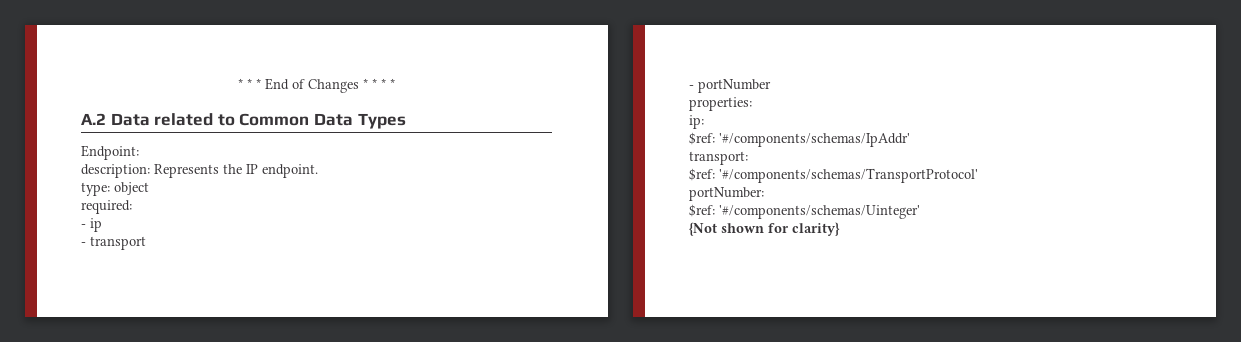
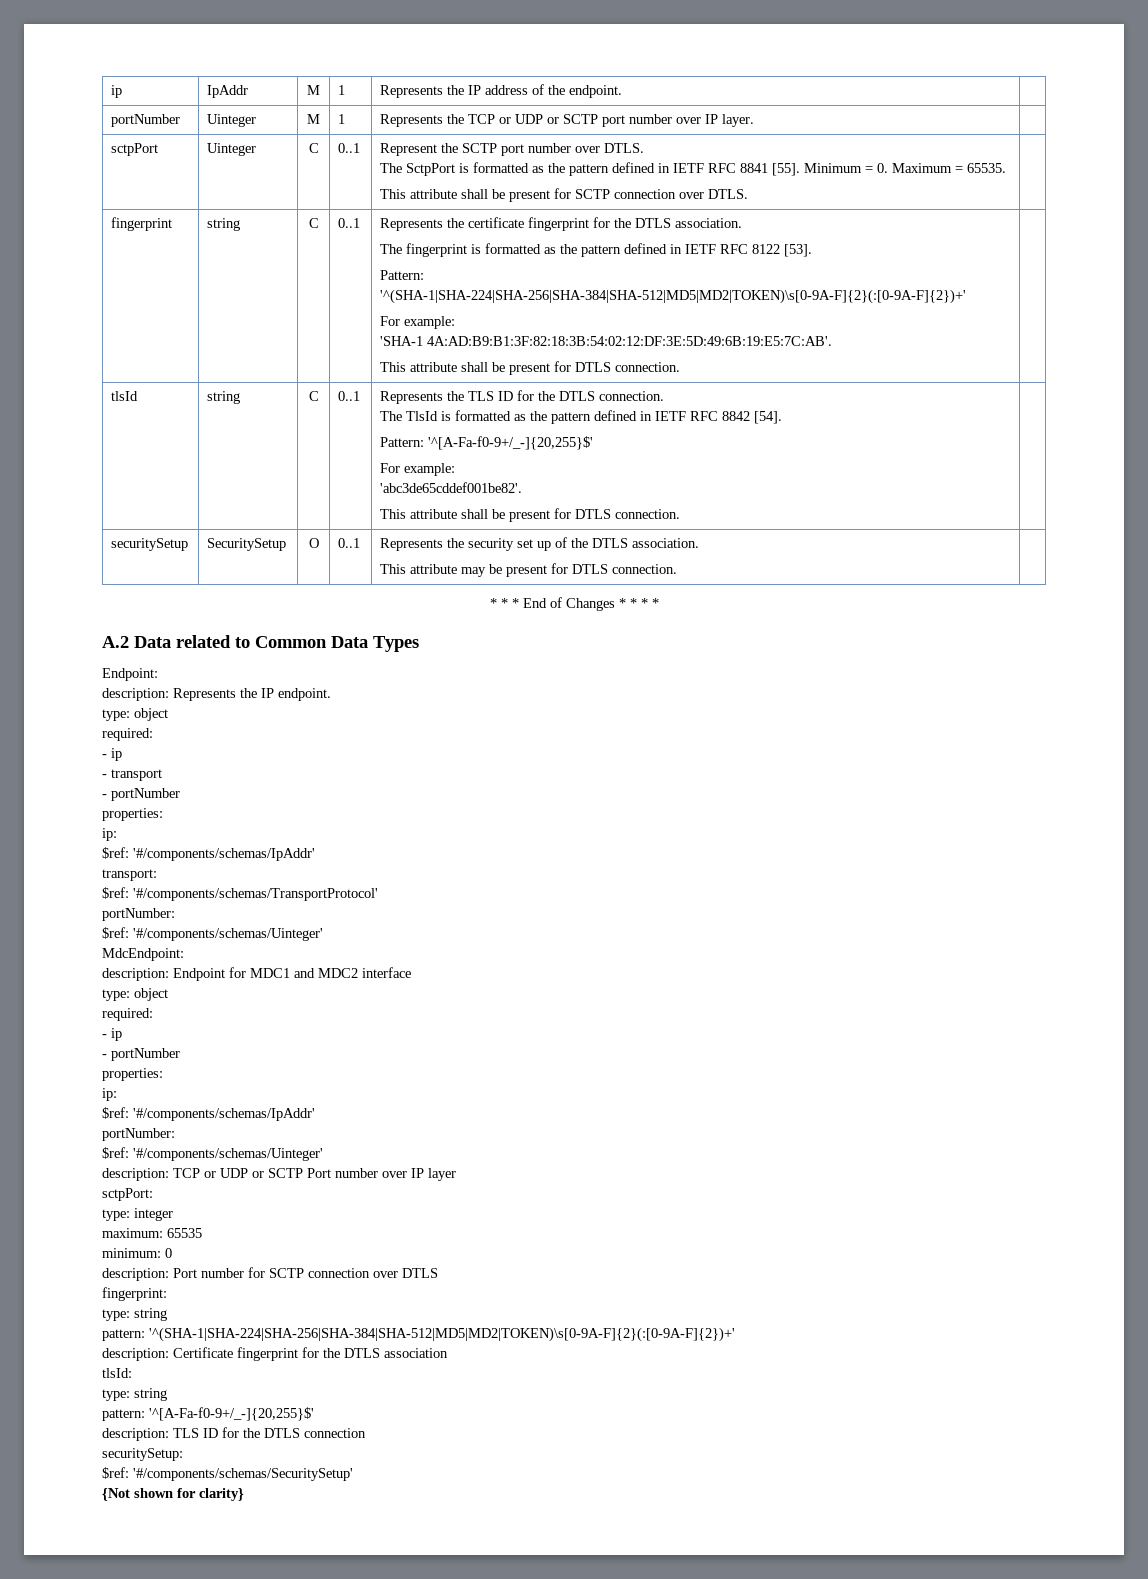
+ ip | IpAddr | M | 1 | Represents the IP address of the endpoint. |
+ portNumber | Uinteger | M | 1 | Represents the TCP or UDP or SCTP port number over IP layer. |
+ sctpPort | Uinteger | C | 0..1 | Represent the SCTP port number over DTLS.
+ The SctpPort is formatted as the pattern defined in IETF RFC 8841 [55]. Minimum = 0. Maximum = 65535.
+ This attribute shall be present for SCTP connection over DTLS. |
+ fingerprint | string | C | 0..1 | Represents the certificate fingerprint for the DTLS association.
+ The fingerprint is formatted as the pattern defined in IETF RFC 8122 [53].
+ Pattern: '^(SHA-1|SHA-224|SHA-256|SHA-384|SHA-512|MD5|MD2|TOKEN)\s[0-9A-F]{2}(:[0-9A-F]{2})+'
+ For example:
+ 'SHA-1 4A:AD:B9:B1:3F:82:18:3B:54:02:12:DF:3E:5D:49:6B:19:E5:7C:AB'.
+ This attribute shall be present for DTLS connection. |
+ tlsId | string | C | 0..1 | Represents the TLS ID for the DTLS connection.
+ The TlsId is formatted as the pattern defined in IETF RFC 8842 [54].
+ Pattern: '^[A-Fa-f0-9+/_-]{20,255}$'
+ For example:
+ 'abc3de65cddef001be82'.
+ This attribute shall be present for DTLS connection. |
+ securitySetup | SecuritySetup | O | 0..1 | Represents the security set up of the DTLS association.
+ This attribute may be present for DTLS connection. |
+ MdcEndpoint:
+ description: Endpoint for MDC1 and MDC2 interface
+ type: object
+ required:
+ - ip
+ - portNumber
+ properties:
+ ip:
+ $ref: '#/components/schemas/IpAddr'
+ portNumber:
+ $ref: '#/components/schemas/Uinteger'
+ description: TCP or UDP or SCTP Port number over IP layer
+ sctpPort:
+ type: integer
+ maximum: 65535
+ minimum: 0
+ description: Port number for SCTP connection over DTLS
+ fingerprint:
+ type: string
+ pattern: '^(SHA-1|SHA-224|SHA-256|SHA-384|SHA-512|MD5|MD2|TOKEN)\s[0-9A-F]{2}(:[0-9A-F]{2})+'
+ description: Certificate fingerprint for the DTLS association
+ tlsId:
+ type: string
+ pattern: '^[A-Fa-f0-9+/_-]{20,255}$'
+ description: TLS ID for the DTLS connection
+ securitySetup:
+ $ref: '#/components/schemas/SecuritySetup'

